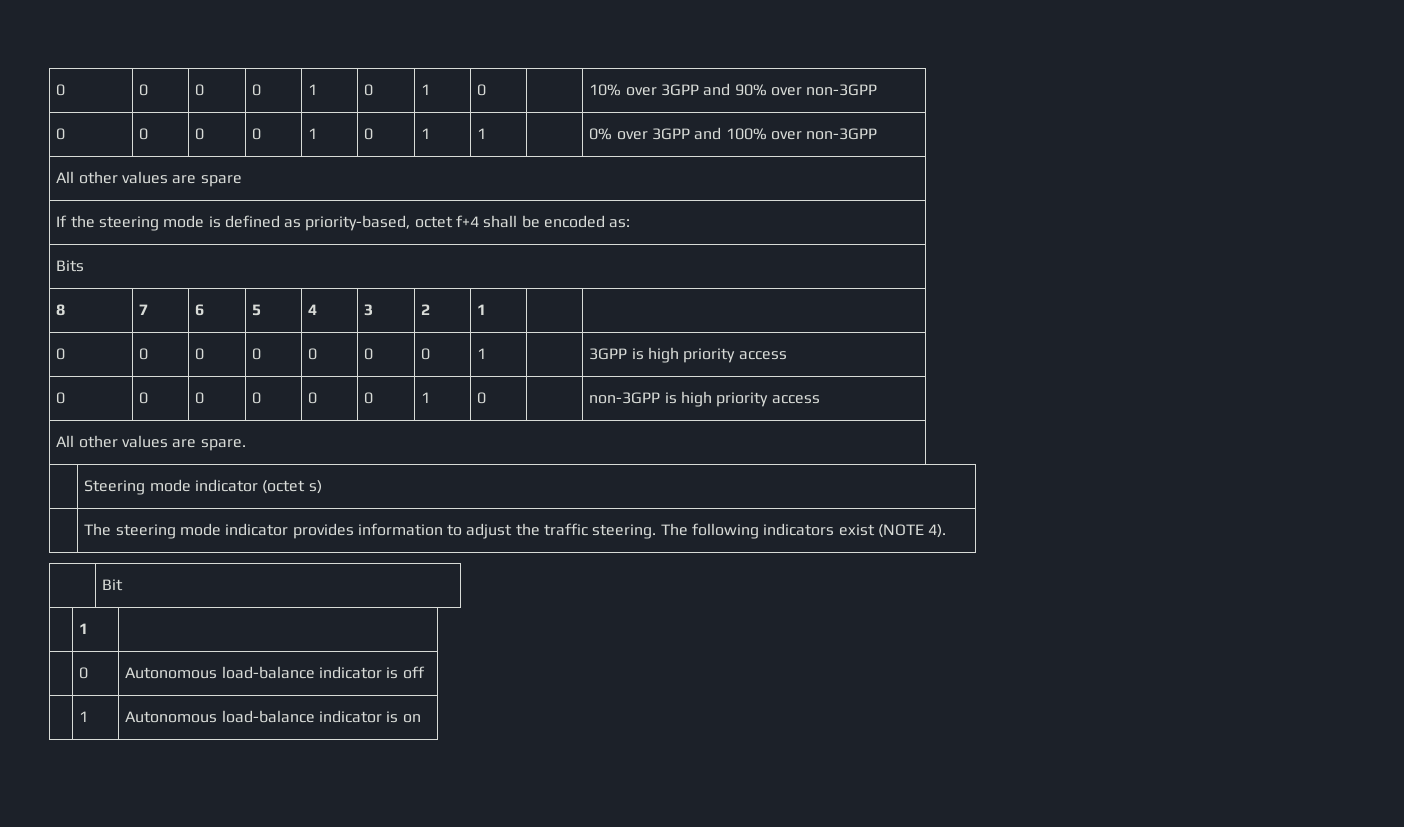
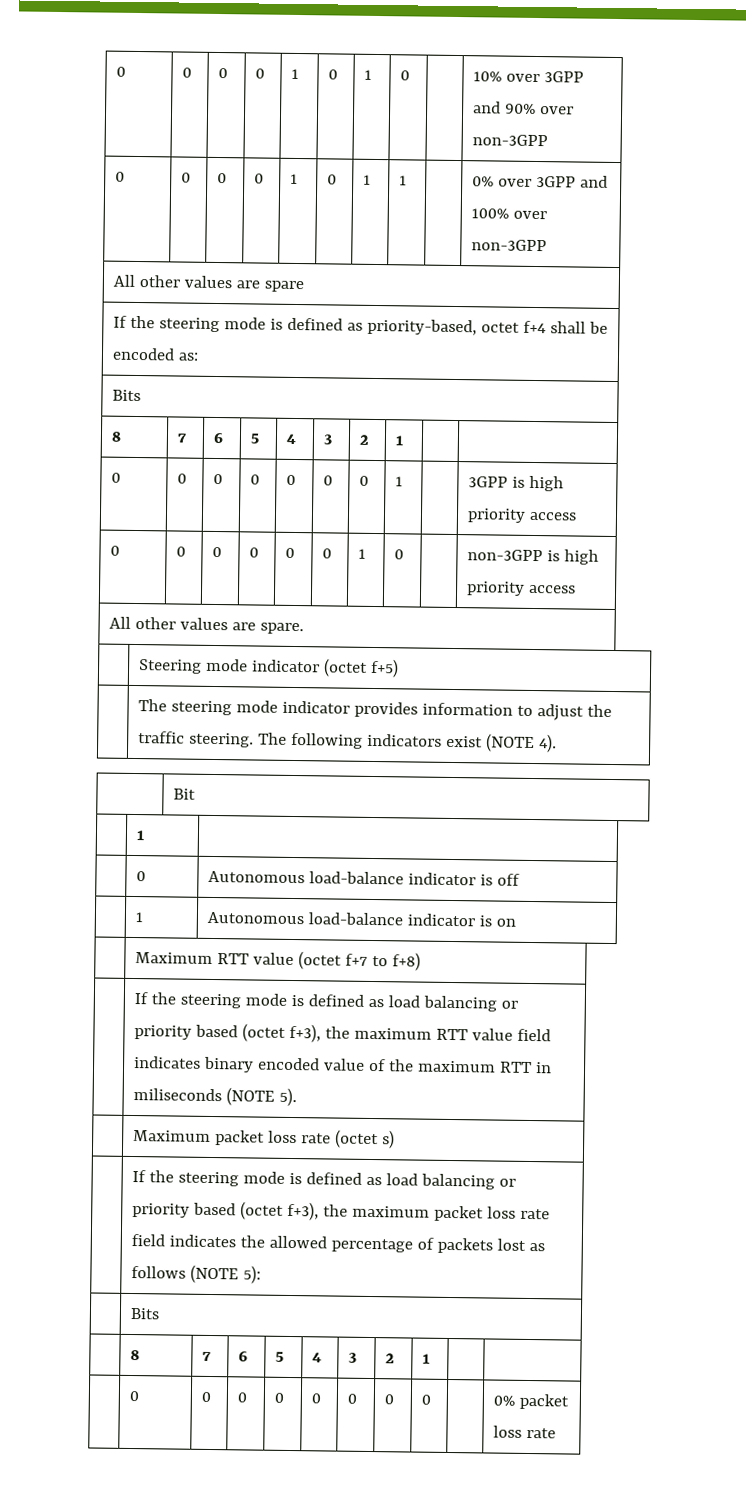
- | Steering mode indicator (octet s)
+ | Steering mode indicator (octet f+5)
+ | Maximum RTT value (octet f+7 to f+8)
+ | If the steering mode is defined as load balancing or priority based (octet f+3), the maximum RTT value field indicates binary encoded value of the maximum RTT in miliseconds (NOTE 5).
+ | Maximum packet loss rate (octet s)
+ | If the steering mode is defined as load balancing or priority based (octet f+3), the maximum packet loss rate field indicates the allowed percentage of packets lost as follows (NOTE 5):
+ | Bits
+ | 8 | 7 | 6 | 5 | 4 | 3 | 2 | 1 | |
+ | 0 | 0 | 0 | 0 | 0 | 0 | 0 | 0 | | 0% packet loss rate

